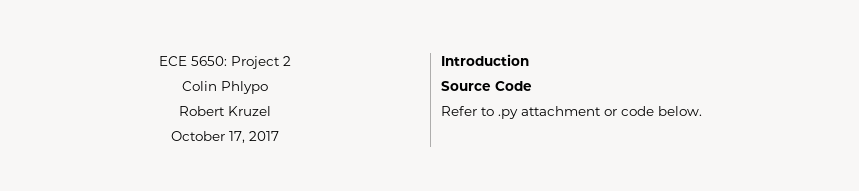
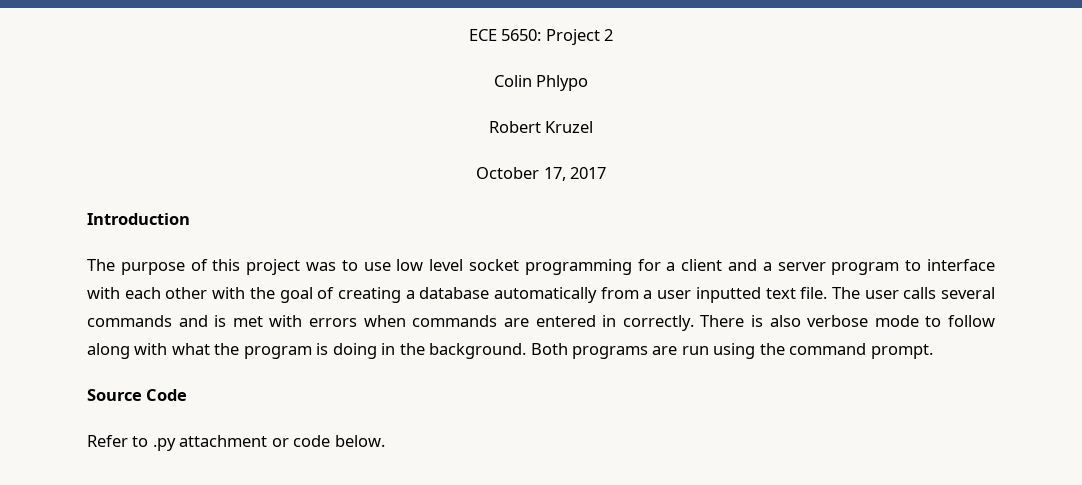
+ The purpose of this project was to use low level socket programming for a client and a server program to interface with each other with the goal of creating a database automatically from a user inputted text file. The user calls several commands and is met with errors when commands are entered in correctly. There is also verbose mode to follow along with what the program is doing in the background. Both programs are run using the command prompt.

